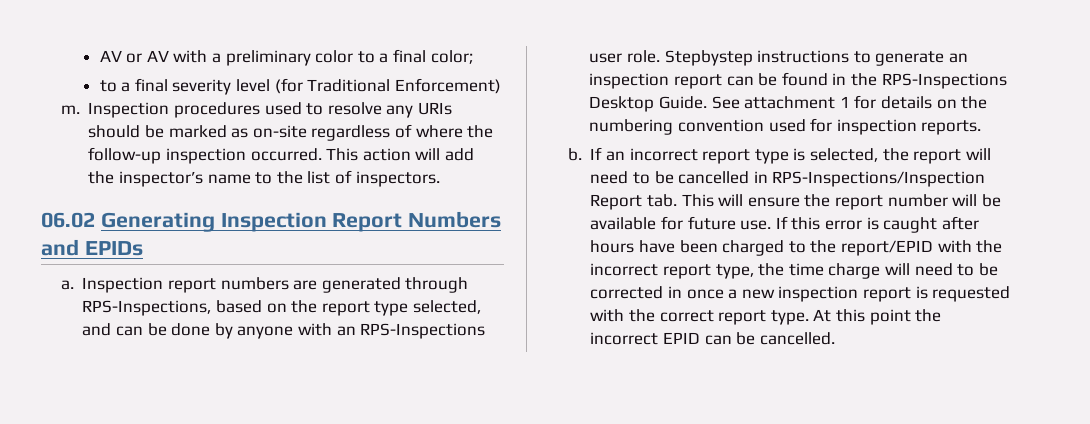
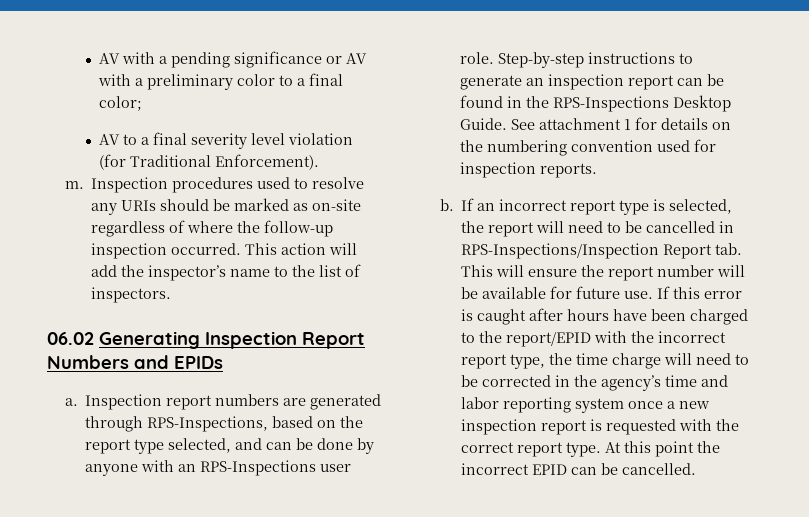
- AV or AV with a preliminary color to a final color;
+ AV with a pending significance or AV with a preliminary color to a final color;
- to a final severity level (for Traditional Enforcement)
+ AV to a final severity level violation (for Traditional Enforcement).
- Stepbystep instructions to generate an inspection report can be found in the RPS-Inspections Desktop Guide.
+ Step-by-step instructions to generate an inspection report can be found in the RPS-Inspections Desktop Guide.
- If this error is caught after hours have been charged to the report/EPID with the incorrect report type, the time charge will need to be corrected in once a new inspection report is requested with the correct report type.
+ If this error is caught after hours have been charged to the report/EPID with the incorrect report type, the time charge will need to be corrected in the agency’s time and labor reporting system once a new inspection report is requested with the correct report type.

